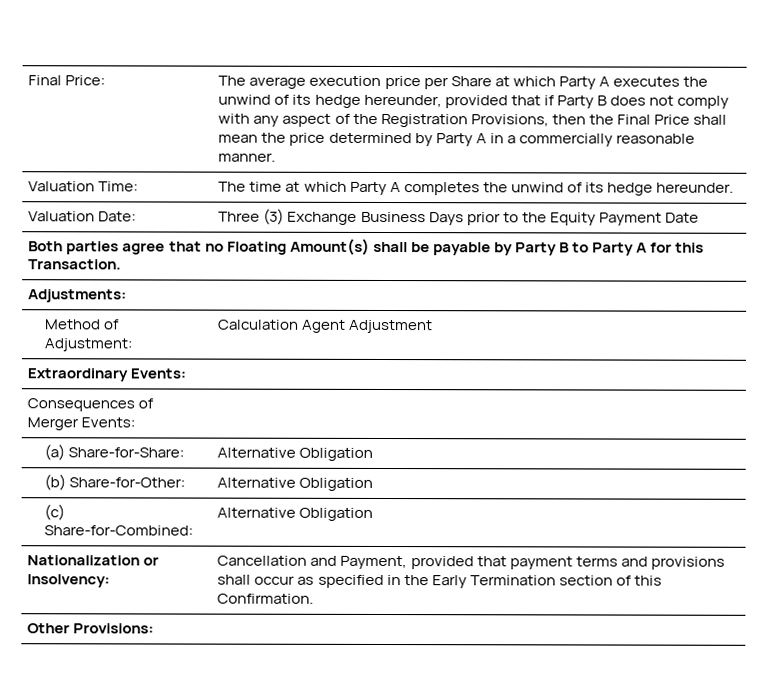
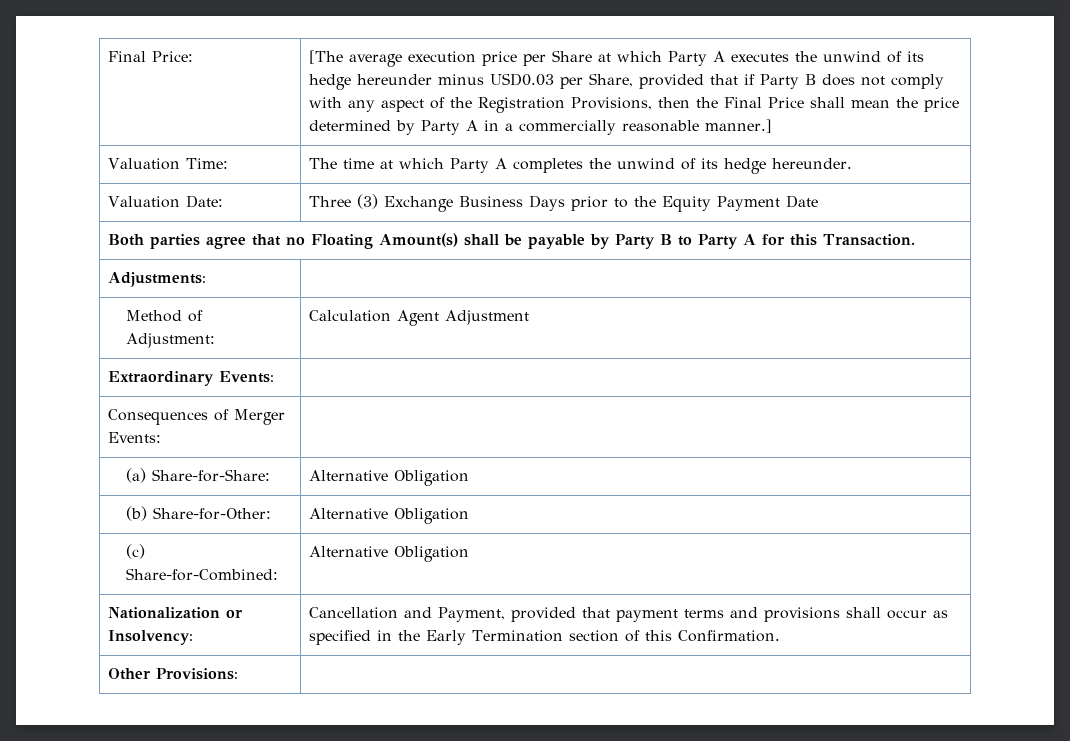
- The average execution price per Share at which Party A executes the unwind of its hedge hereunder, provided that if Party B does not comply with any aspect of the Registration Provisions, then the Final Price shall mean the price determined by Party A in a commercially reasonable manner.
+ [The average execution price per Share at which Party A executes the unwind of its hedge hereunder minus USD0.03 per Share, provided that if Party B does not comply with any aspect of the Registration Provisions, then the Final Price shall mean the price determined by Party A in a commercially reasonable manner.]

